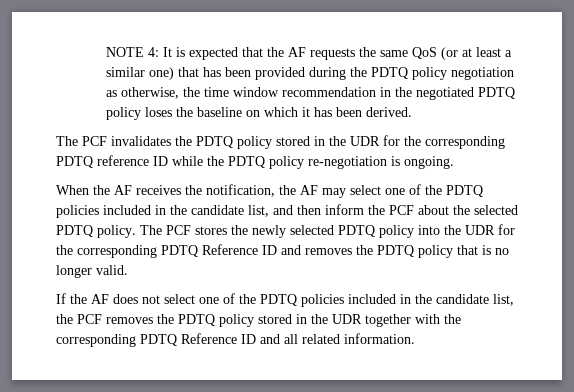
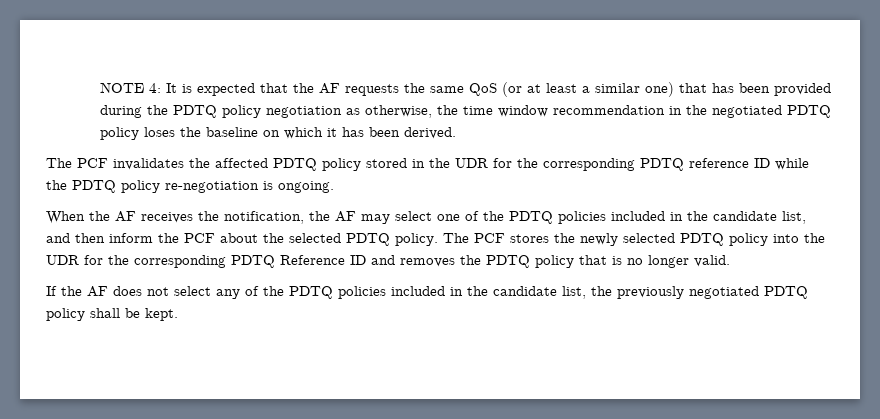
- The PCF invalidates the PDTQ policy stored in the UDR for the corresponding PDTQ reference ID while the PDTQ policy re-negotiation is ongoing.
+ The PCF invalidates the affected PDTQ policy stored in the UDR for the corresponding PDTQ reference ID while the PDTQ policy re-negotiation is ongoing.
- If the AF does not select one of the PDTQ policies included in the candidate list, the PCF removes the PDTQ policy stored in the UDR together with the corresponding PDTQ Reference ID and all related information.
+ If the AF does not select any of the PDTQ policies included in the candidate list, the previously negotiated PDTQ policy shall be kept.

